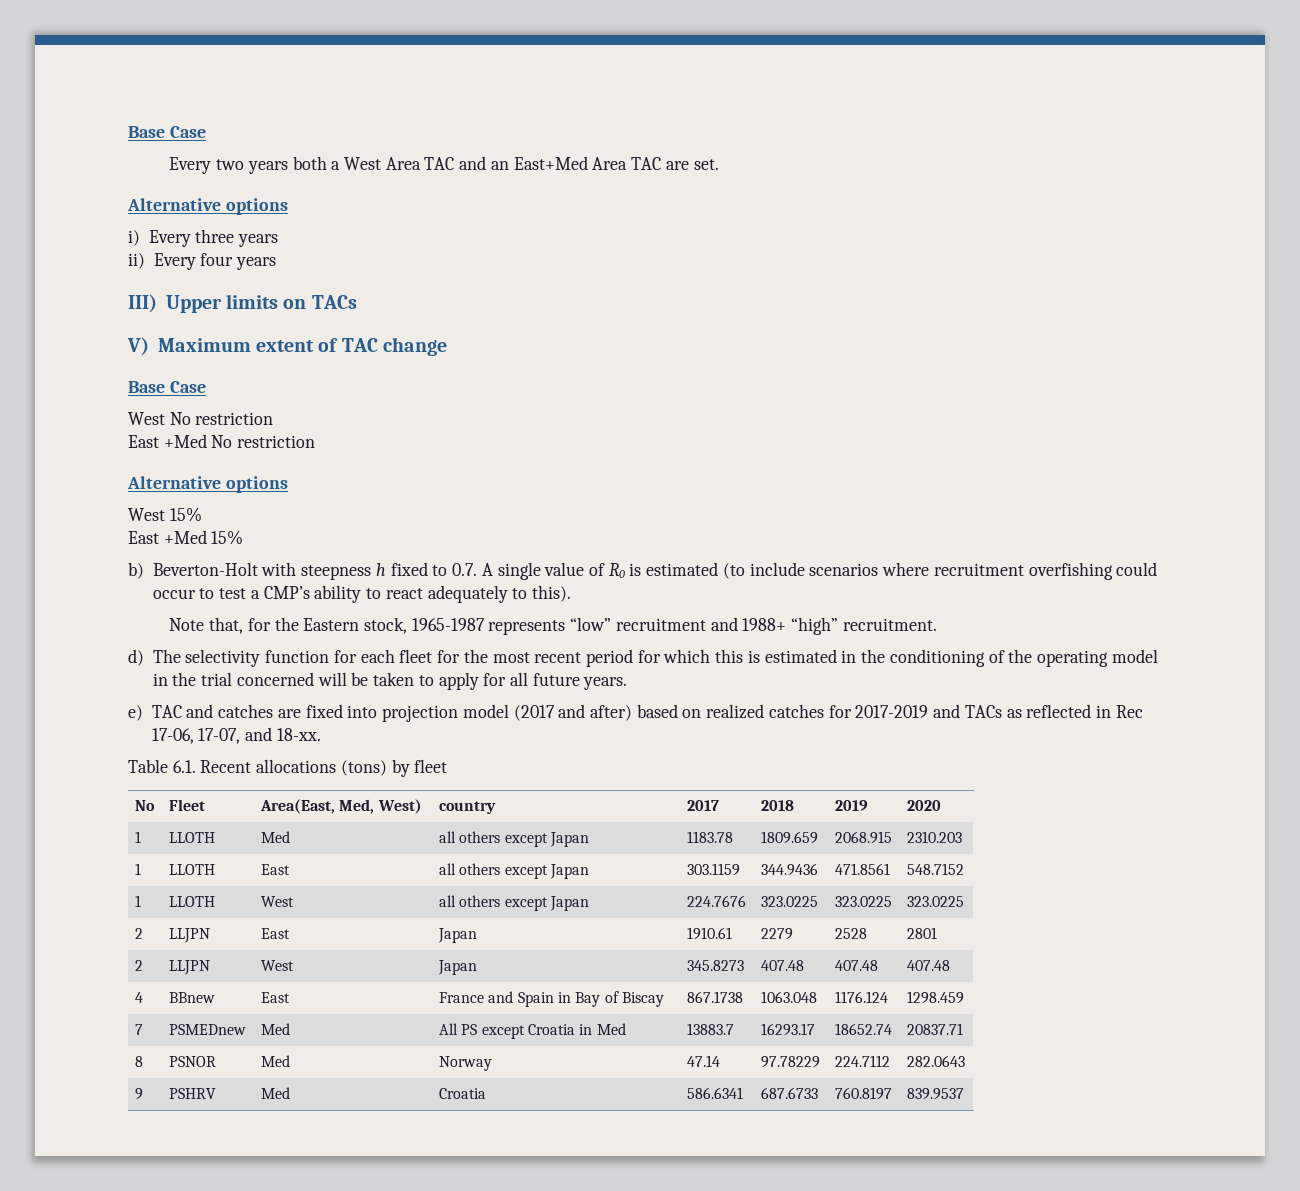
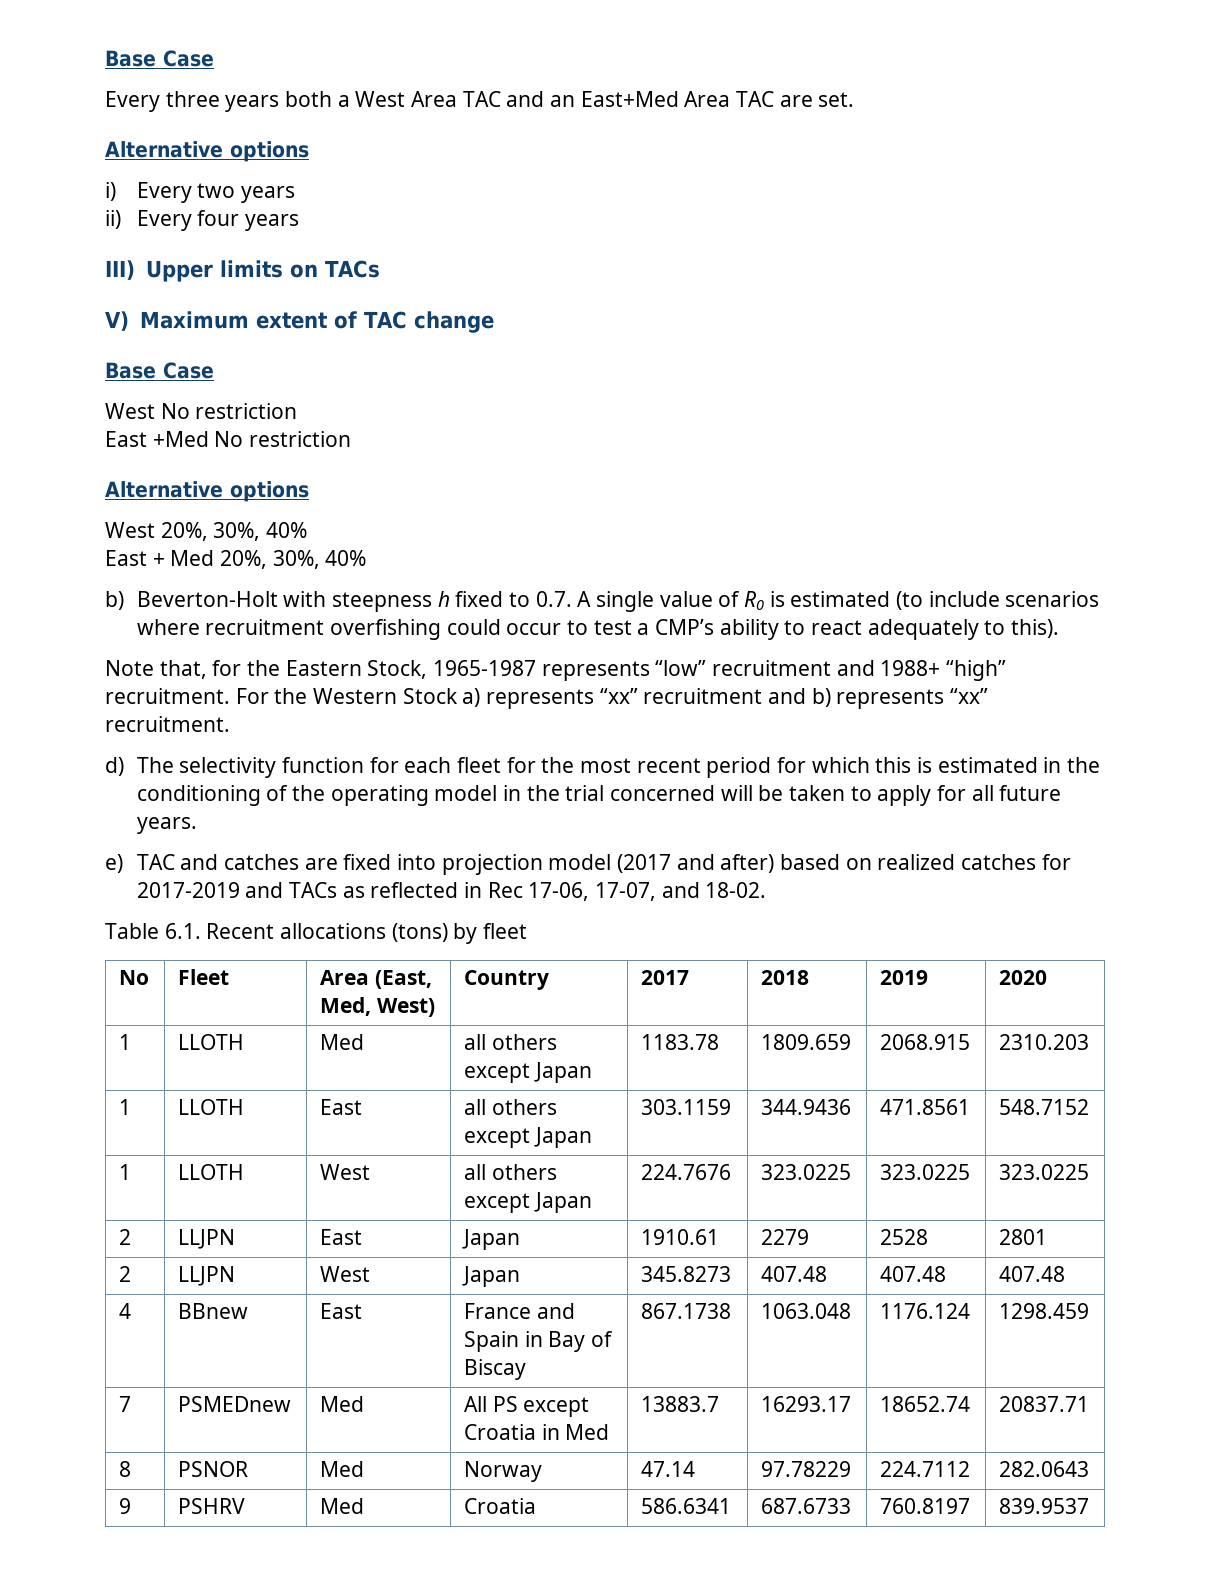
- Every two years both a West Area TAC and an East+Med Area TAC are set.
+ Every three years both a West Area TAC and an East+Med Area TAC are set.
- i) Every three years
+ i) Every two years
- West 15%
- East +Med 15%
+ West 20%, 30%, 40%
+ East + Med 20%, 30%, 40%
- Note that, for the Eastern stock, 1965-1987 represents “low” recruitment and 1988+ “high” recruitment.
+ Note that, for the Eastern Stock, 1965-1987 represents “low” recruitment and 1988+ “high” recruitment. For the Western Stock a) represents “xx” recruitment and b) represents “xx” recruitment.
- e) TAC and catches are fixed into projection model (2017 and after) based on realized catches for 2017-2019 and TACs as reflected in Rec 17-06, 17-07, and 18-xx.
+ e) TAC and catches are fixed into projection model (2017 and after) based on realized catches for 2017-2019 and TACs as reflected in Rec 17-06, 17-07, and 18-02.
- No | Fleet | Area(East, Med, West) | country | 2017 | 2018 | 2019 | 2020
+ No | Fleet | Area (East, Med, West) | Country | 2017 | 2018 | 2019 | 2020

